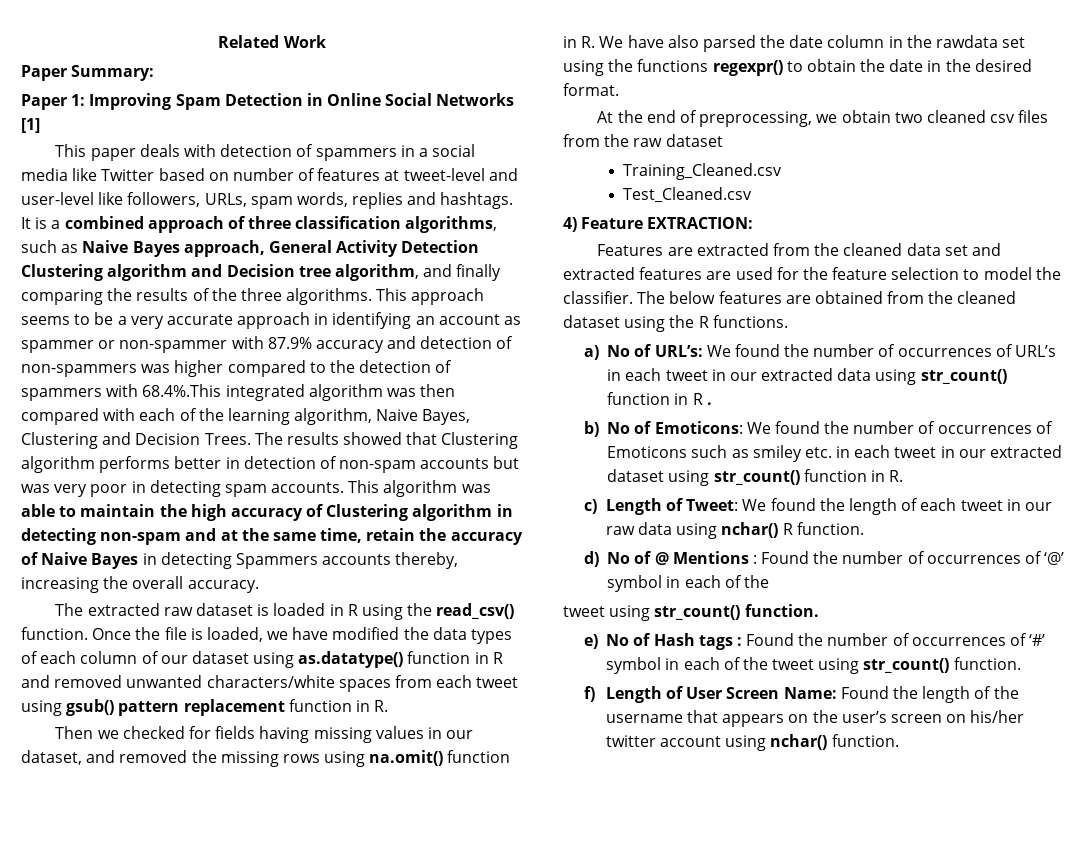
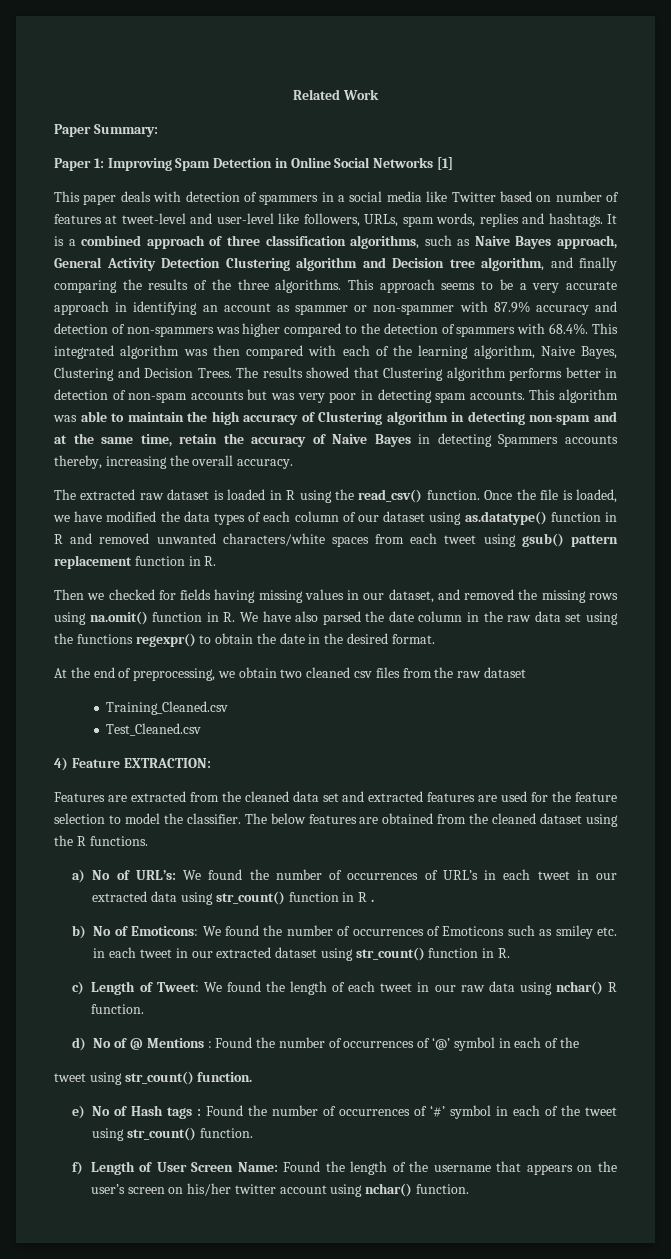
- This approach seems to be a very accurate approach in identifying an account as spammer or non-spammer with 87.9% accuracy and detection of non-spammers was higher compared to the detection of spammers with 68.4%.This integrated algorithm was then compared with each of the learning algorithm, Naive Bayes, Clustering and Decision Trees.
+ This approach seems to be a very accurate approach in identifying an account as spammer or non-spammer with 87.9% accuracy and detection of non-spammers was higher compared to the detection of spammers with 68.4%. This integrated algorithm was then compared with each of the learning algorithm, Naive Bayes, Clustering and Decision Trees.
- Then we checked for fields having missing values in our dataset, and removed the missing rows using na.omit() function in R. We have also parsed the date column in the rawdata set using the functions regexpr() to obtain the date in the desired format.
+ Then we checked for fields having missing values in our dataset, and removed the missing rows using na.omit() function in R. We have also parsed the date column in the raw data set using the functions regexpr() to obtain the date in the desired format.

